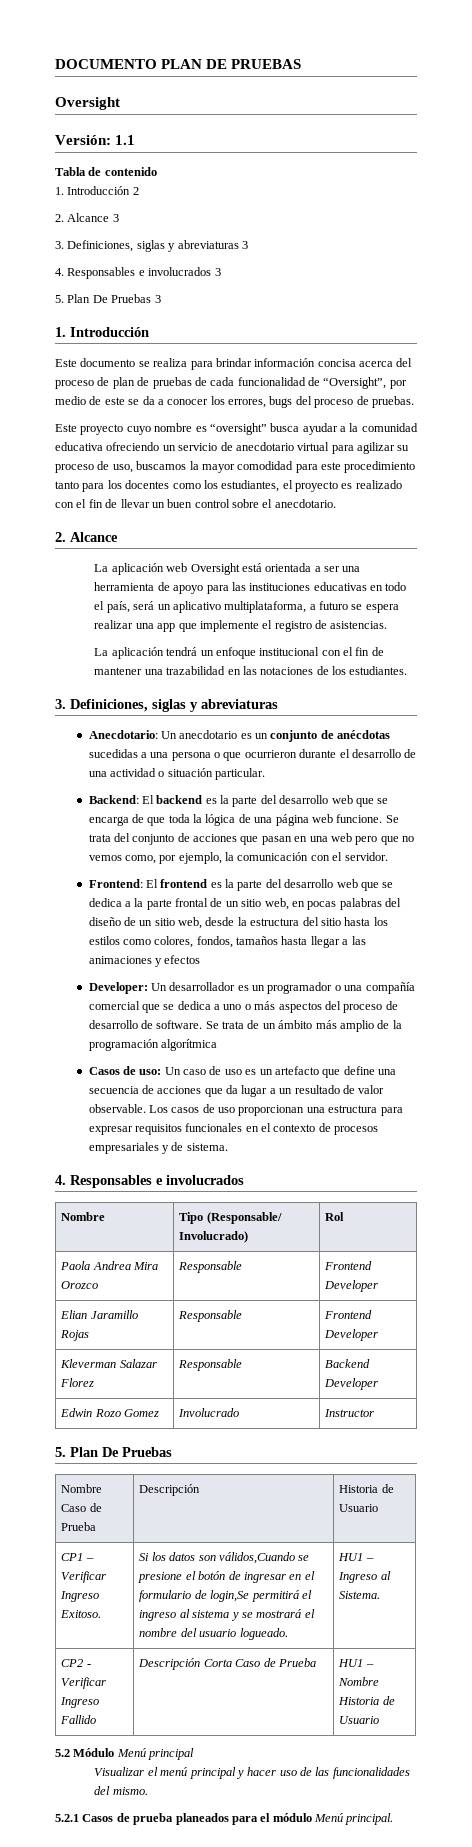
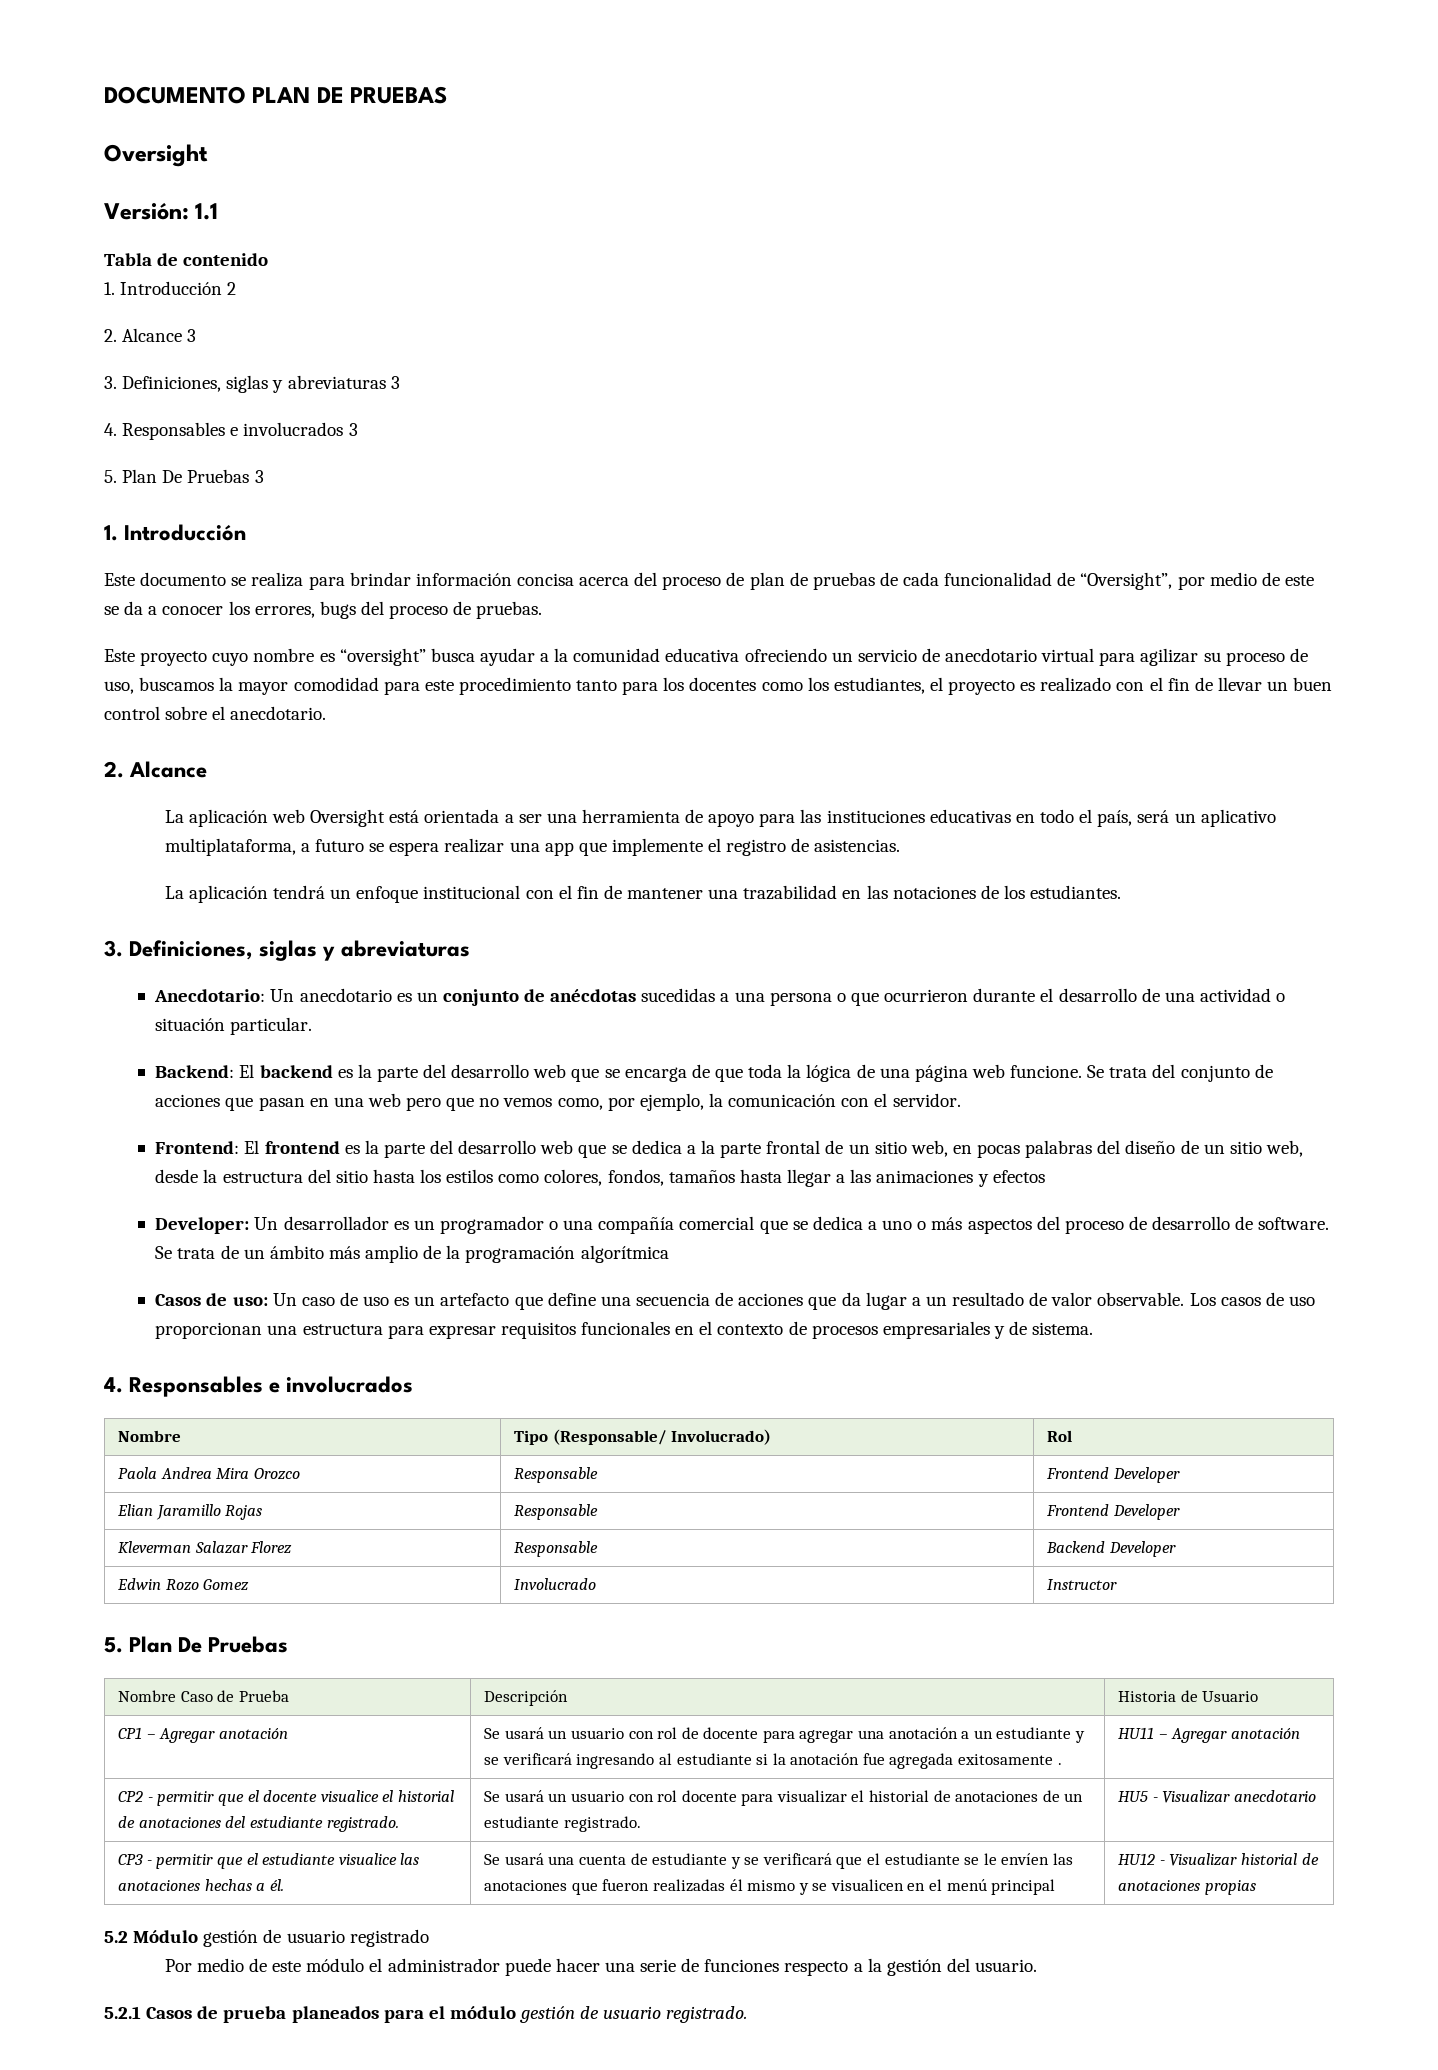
- CP1 – Verificar Ingreso Exitoso. | Si los datos son válidos,Cuando se presione el botón de ingresar en el formulario de login,Se permitirá el ingreso al sistema y se mostrará el nombre del usuario logueado. | HU1 – Ingreso al Sistema.
- CP2 - Verificar Ingreso Fallido | Descripción Corta Caso de Prueba | HU1 – Nombre Historia de Usuario
- 5.2 Módulo Menú principal
- Visualizar el menú principal y hacer uso de las funcionalidades del mismo.
+ CP1 – Agregar anotación | Se usará un usuario con rol de docente para agregar una anotación a un estudiante y se verificará ingresando al estudiante si la anotación fue agregada exitosamente . | HU11 – Agregar anotación
+ CP2 - permitir que el docente visualice el historial de anotaciones del estudiante registrado. | Se usará un usuario con rol docente para visualizar el historial de anotaciones de un estudiante registrado. | HU5 - Visualizar anecdotario
+ CP3 - permitir que el estudiante visualice las anotaciones hechas a él. | Se usará una cuenta de estudiante y se verificará que el estudiante se le envíen las anotaciones que fueron realizadas él mismo y se visualicen en el menú principal | HU12 - Visualizar historial de anotaciones propias
+ 5.2 Módulo gestión de usuario registrado
+ Por medio de este módulo el administrador puede hacer una serie de funciones respecto a la gestión del usuario.
- 5.2.1 Casos de prueba planeados para el módulo Menú principal.
+ 5.2.1 Casos de prueba planeados para el módulo gestión de usuario registrado.

